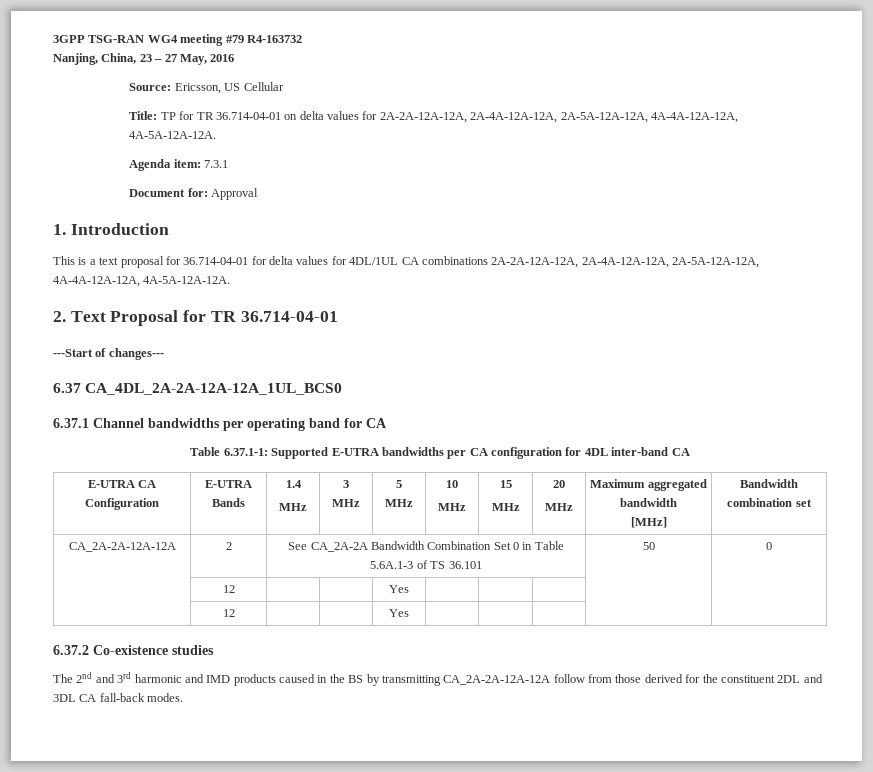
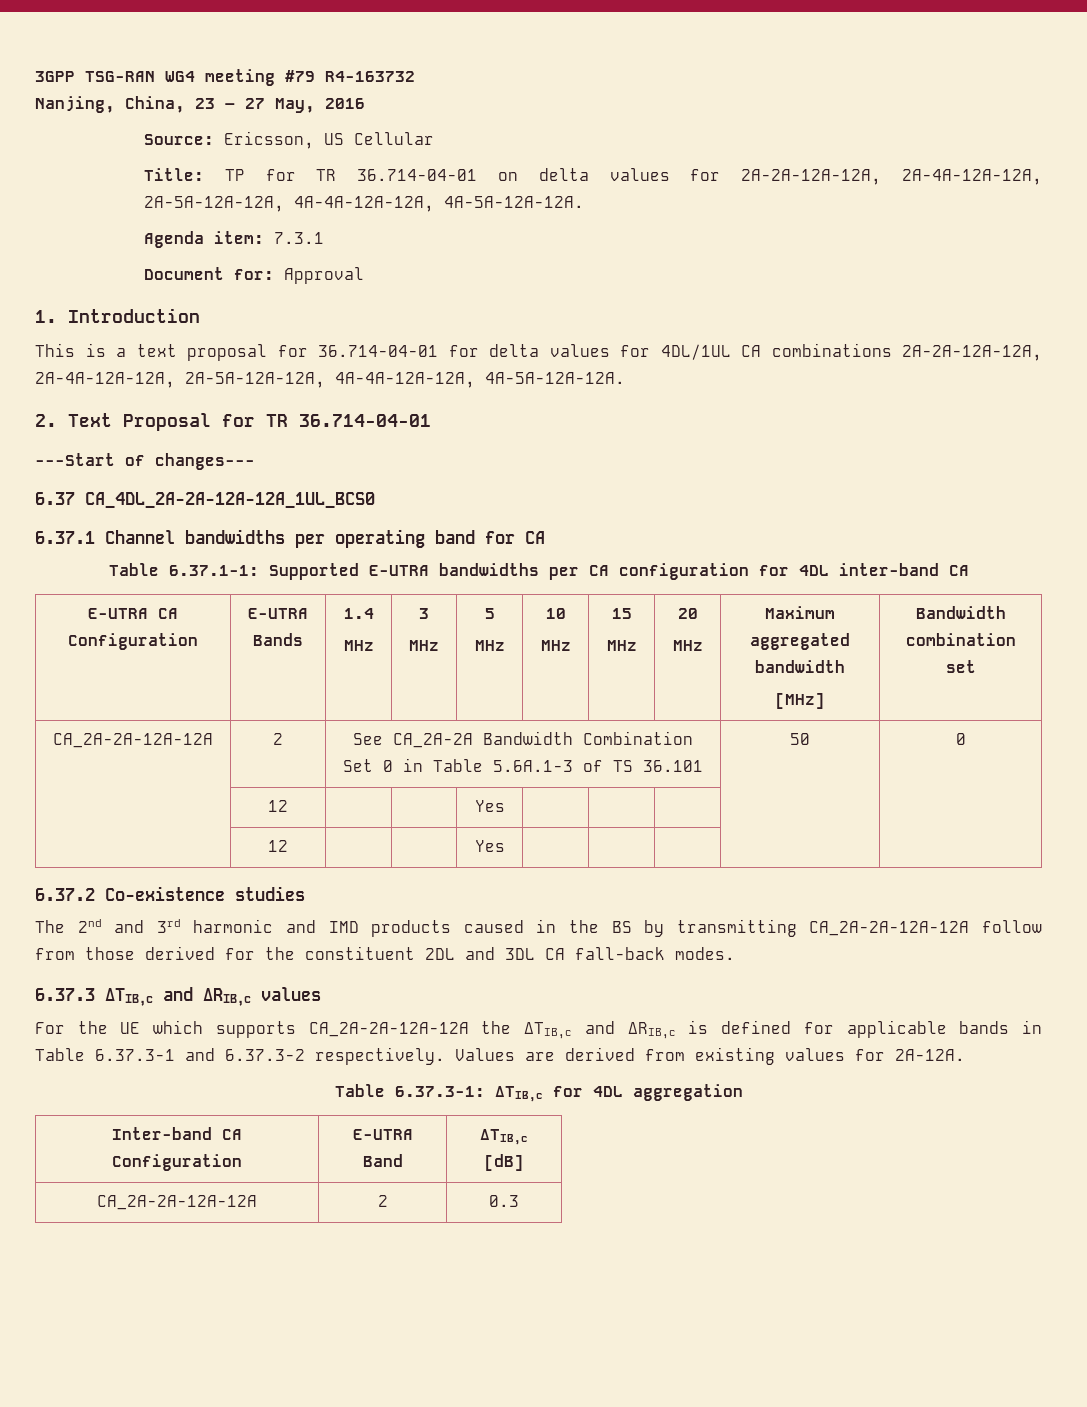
+ 6.37.3 ΔTIB,c and ΔRIB,c values
+ For the UE which supports CA_2A-2A-12A-12A the ΔTIB,c and ΔRIB,c is defined for applicable bands in Table 6.37.3-1 and 6.37.3-2 respectively. Values are derived from existing values for 2A-12A.
+ Table 6.37.3-1: ΔTIB,c for 4DL aggregation
+ Inter-band CA Configuration | E-UTRA Band | ΔTIB,c [dB]
+ CA_2A-2A-12A-12A | 2 | 0.3

